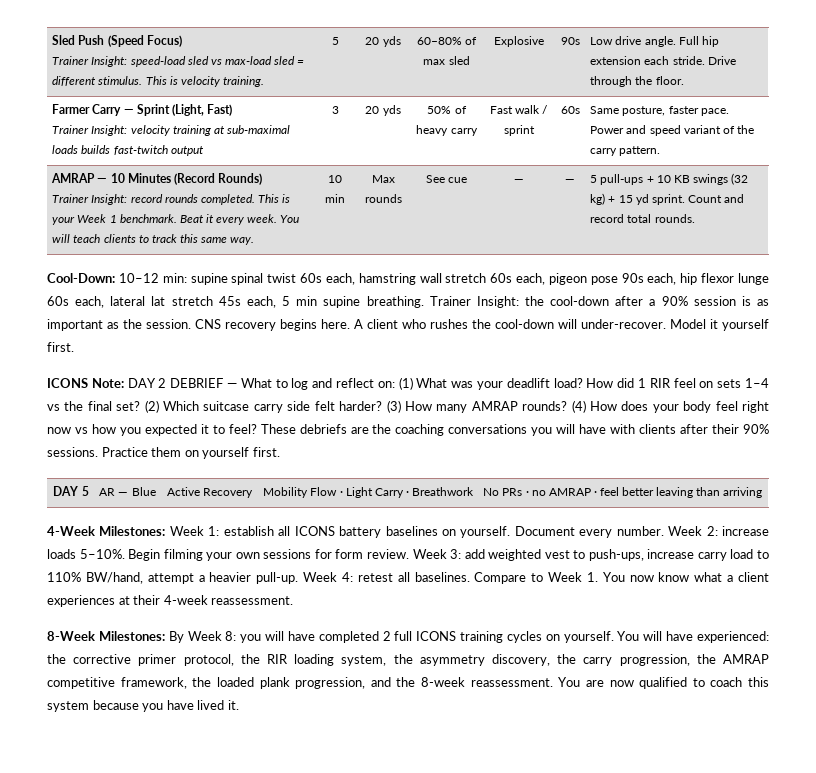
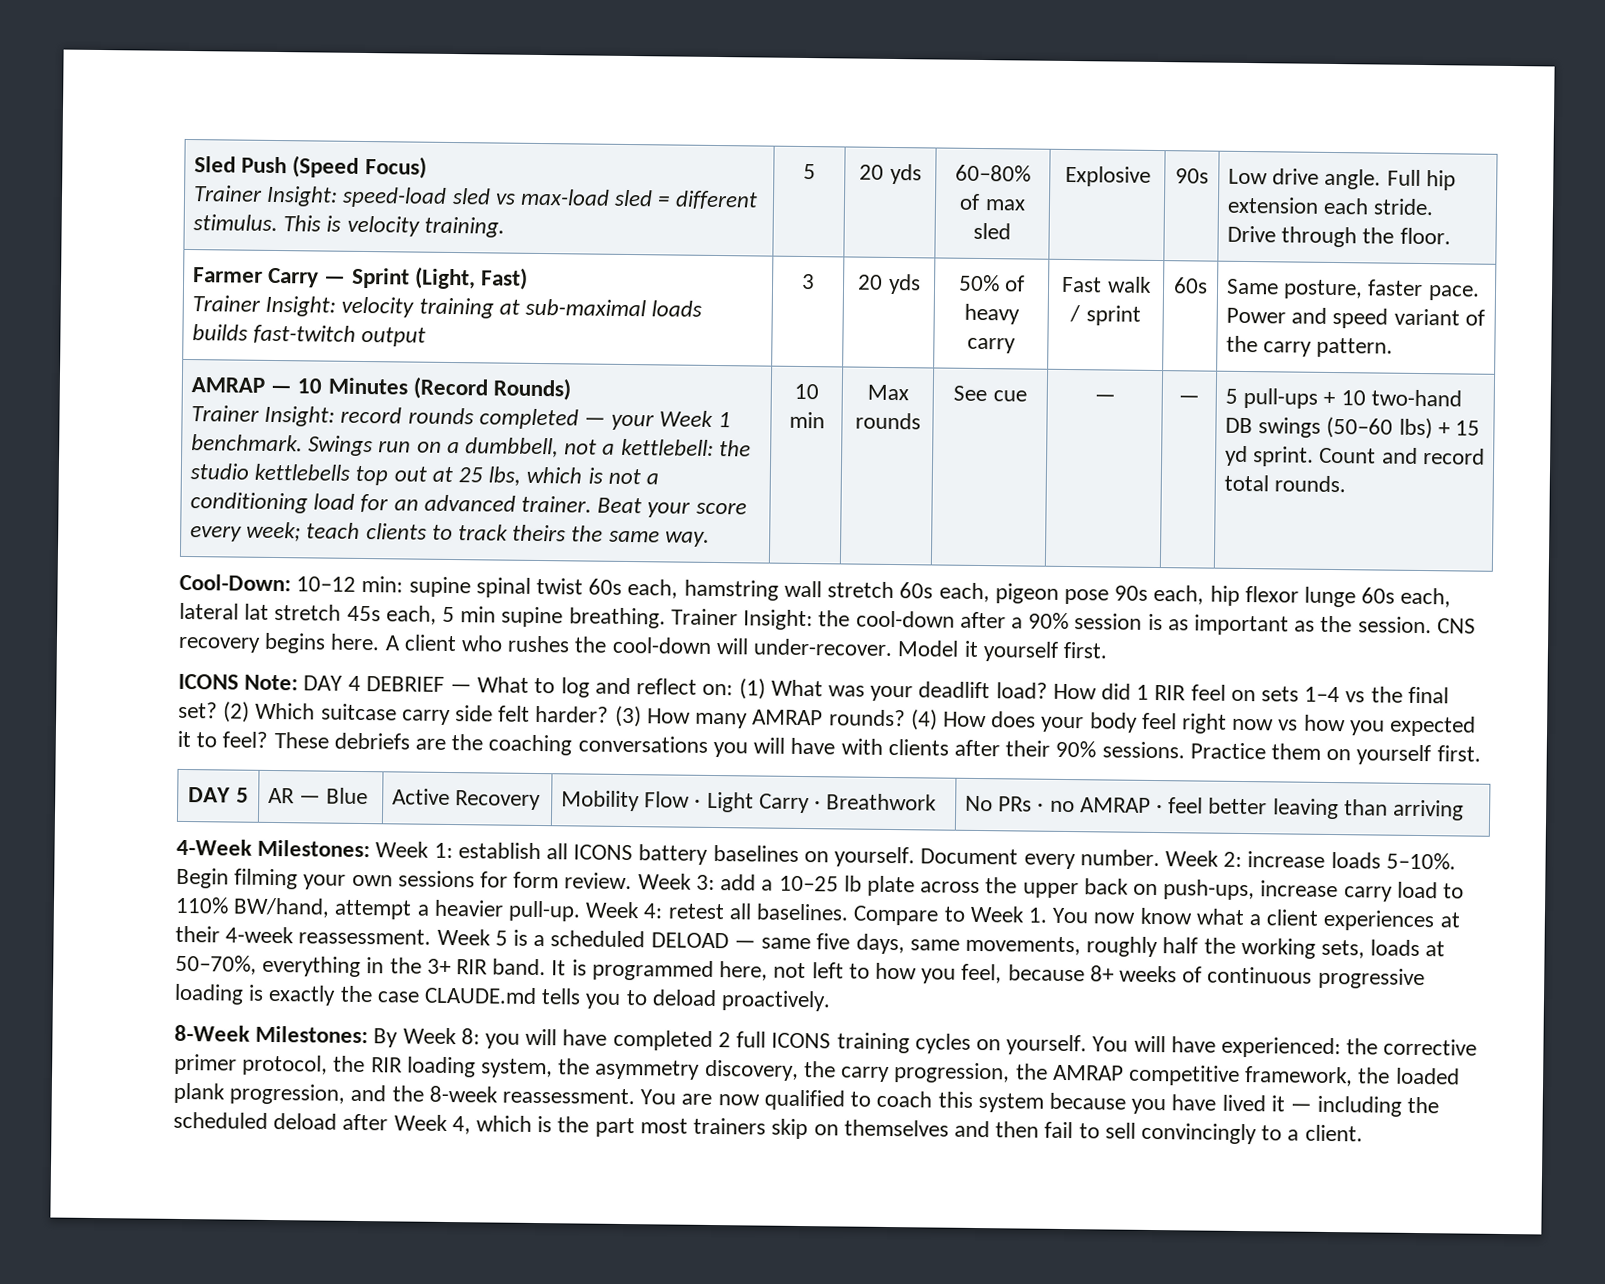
- Trainer Insight: record rounds completed. This is your Week 1 benchmark.
+ Trainer Insight: record rounds completed — your Week 1 benchmark.
- Beat it every week. You will teach clients to track this same way.
+ Swings run on a dumbbell, not a kettlebell: the studio kettlebells top out at 25 lbs, which is not a conditioning load for an advanced trainer. Beat your score every week; teach clients to track theirs the same way.
- 5 pull-ups + 10 KB swings (32 kg) + 15 yd sprint.
+ 5 pull-ups + 10 two-hand DB swings (50–60 lbs) + 15 yd sprint.
- ICONS Note: DAY 2 DEBRIEF — What to log and reflect on: (1) What was your deadlift load?
+ ICONS Note: DAY 4 DEBRIEF — What to log and reflect on: (1) What was your deadlift load?
- Week 3: add weighted vest to push-ups, increase carry load to 110% BW/hand, attempt a heavier pull-up.
+ Week 3: add a 10–25 lb plate across the upper back on push-ups, increase carry load to 110% BW/hand, attempt a heavier pull-up.
+ Week 5 is a scheduled DELOAD — same five days, same movements, roughly half the working sets, loads at 50–70%, everything in the 3+ RIR band. It is programmed here, not left to how you feel, because 8+ weeks of continuous progressive loading is exactly the case CLAUDE.md tells you to deload proactively.
- You are now qualified to coach this system because you have lived it.
+ You are now qualified to coach this system because you have lived it — including the scheduled deload after Week 4, which is the part most trainers skip on themselves and then fail to sell convincingly to a client.

